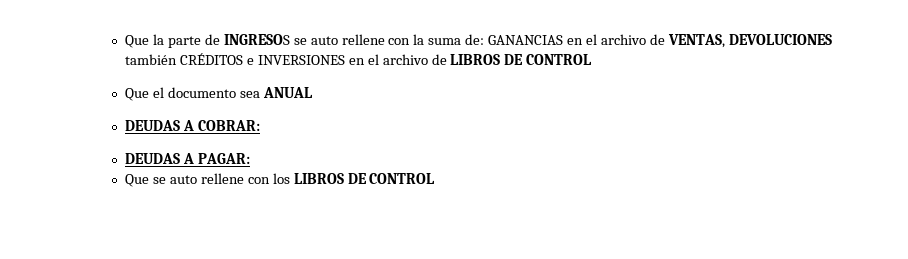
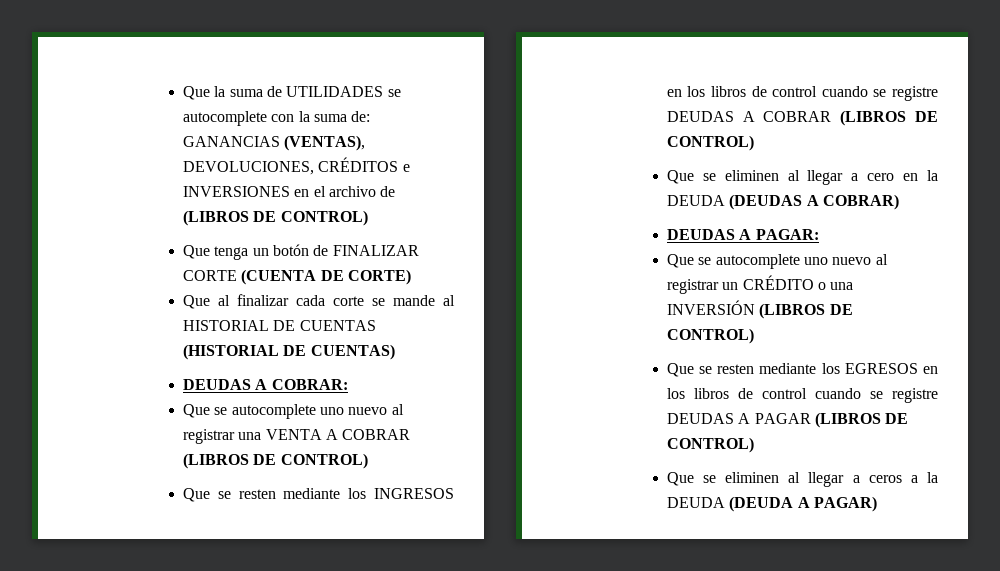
- Que la parte de INGRESOS se auto rellene con la suma de: GANANCIAS en el archivo de VENTAS, DEVOLUCIONES también CRÉDITOS e INVERSIONES en el archivo de LIBROS DE CONTROL
- Que el documento sea ANUAL
+ Que la suma de UTILIDADES se autocomplete con la suma de: GANANCIAS (VENTAS), DEVOLUCIONES, CRÉDITOS e INVERSIONES en el archivo de (LIBROS DE CONTROL)
+ Que tenga un botón de FINALIZAR CORTE (CUENTA DE CORTE)
+ Que al finalizar cada corte se mande al HISTORIAL DE CUENTAS (HISTORIAL DE CUENTAS)
  DEUDAS A COBRAR:
+ Que se autocomplete uno nuevo al registrar una VENTA A COBRAR (LIBROS DE CONTROL)
+ Que se resten mediante los INGRESOS en los libros de control cuando se registre DEUDAS A COBRAR (LIBROS DE CONTROL)
+ Que se eliminen al llegar a cero en la DEUDA (DEUDAS A COBRAR)
- Que se auto rellene con los LIBROS DE CONTROL
+ Que se autocomplete uno nuevo al registrar un CRÉDITO o una INVERSIÓN (LIBROS DE CONTROL)
+ Que se resten mediante los EGRESOS en los libros de control cuando se registre DEUDAS A PAGAR (LIBROS DE CONTROL)
+ Que se eliminen al llegar a ceros a la DEUDA (DEUDA A PAGAR)

